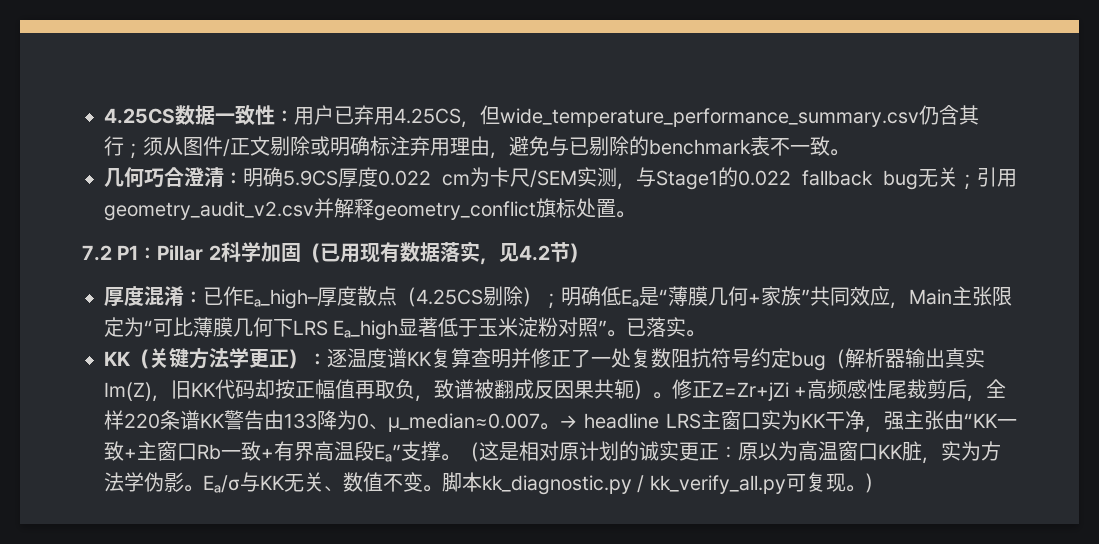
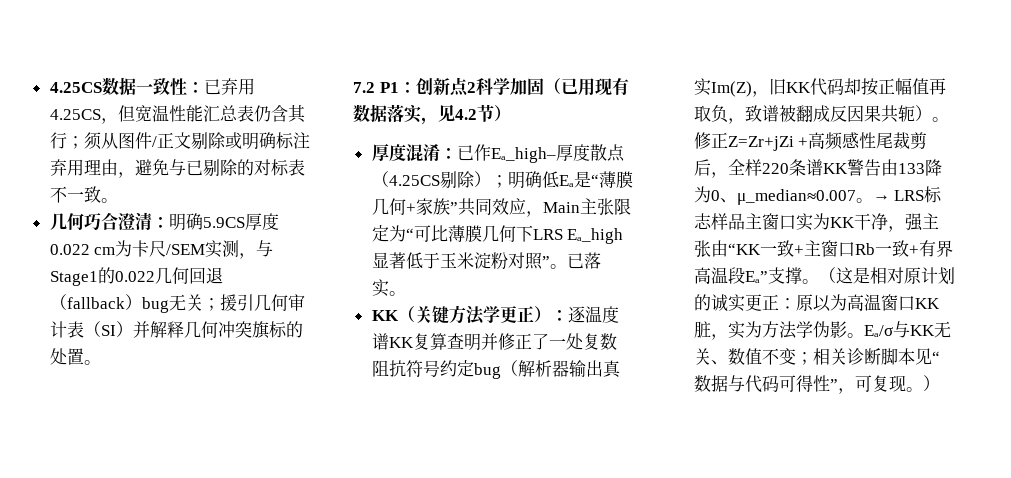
- 4.25CS数据一致性：用户已弃用4.25CS，但wide_temperature_performance_summary.csv仍含其行；须从图件/正文剔除或明确标注弃用理由，避免与已剔除的benchmark表不一致。
+ 4.25CS数据一致性：已弃用4.25CS，但宽温性能汇总表仍含其行；须从图件/正文剔除或明确标注弃用理由，避免与已剔除的对标表不一致。
- 几何巧合澄清：明确5.9CS厚度0.022 cm为卡尺/SEM实测，与Stage1的0.022 fallback bug无关；引用geometry_audit_v2.csv并解释geometry_conflict旗标处置。
+ 几何巧合澄清：明确5.9CS厚度0.022 cm为卡尺/SEM实测，与Stage1的0.022几何回退（fallback）bug无关；援引几何审计表（SI）并解释几何冲突旗标的处置。
- 7.2 P1：Pillar 2科学加固（已用现有数据落实，见4.2节）
+ 7.2 P1：创新点2科学加固（已用现有数据落实，见4.2节）
- → headline LRS主窗口实为KK干净，强主张由“KK一致+主窗口Rb一致+有界高温段Eₐ”支撑。
+ → LRS标志样品主窗口实为KK干净，强主张由“KK一致+主窗口Rb一致+有界高温段Eₐ”支撑。
- Eₐ/σ与KK无关、数值不变。脚本kk_diagnostic.py / kk_verify_all.py可复现。）
+ Eₐ/σ与KK无关、数值不变；相关诊断脚本见“数据与代码可得性”，可复现。）

